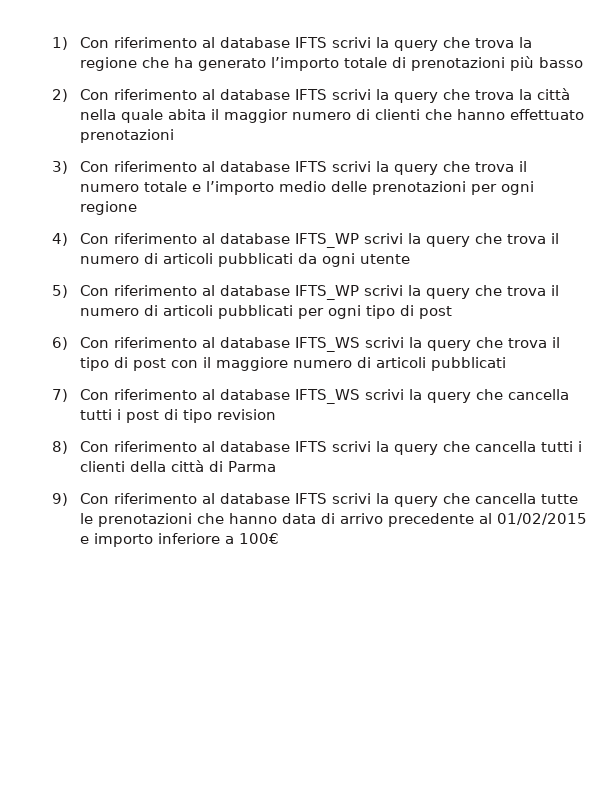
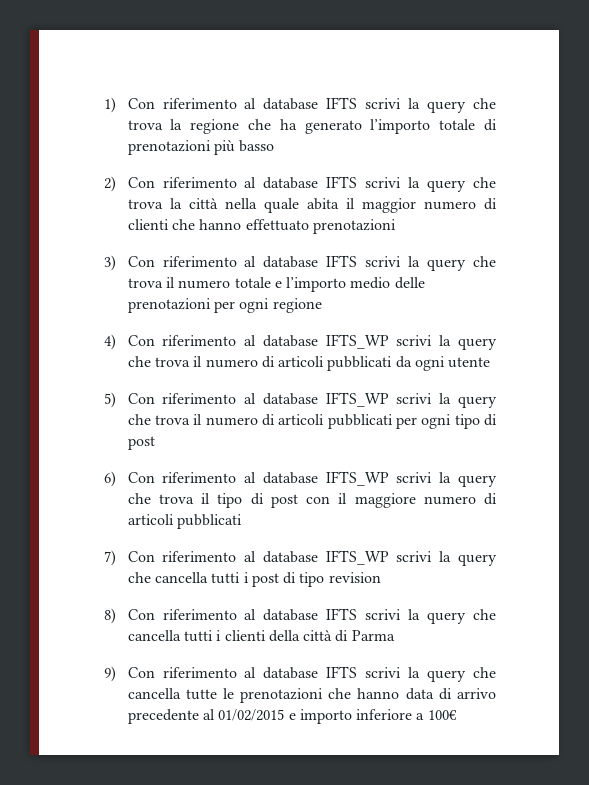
- 6) Con riferimento al database IFTS_WS scrivi la query che trova il tipo di post con il maggiore numero di articoli pubblicati
+ 6) Con riferimento al database IFTS_WP scrivi la query che trova il tipo di post con il maggiore numero di articoli pubblicati
- 7) Con riferimento al database IFTS_WS scrivi la query che cancella tutti i post di tipo revision
+ 7) Con riferimento al database IFTS_WP scrivi la query che cancella tutti i post di tipo revision

